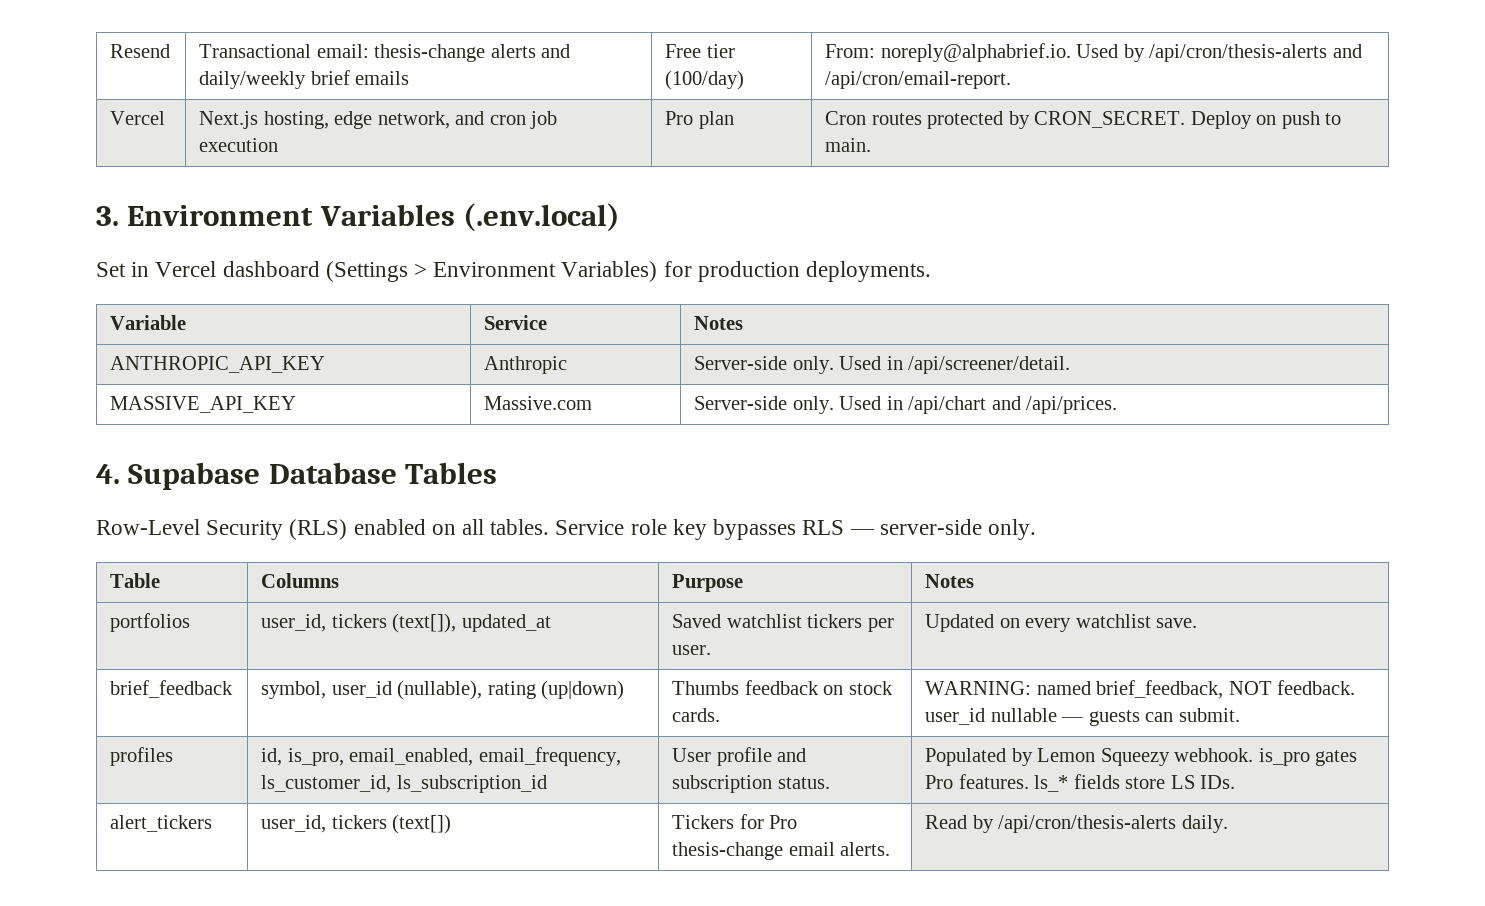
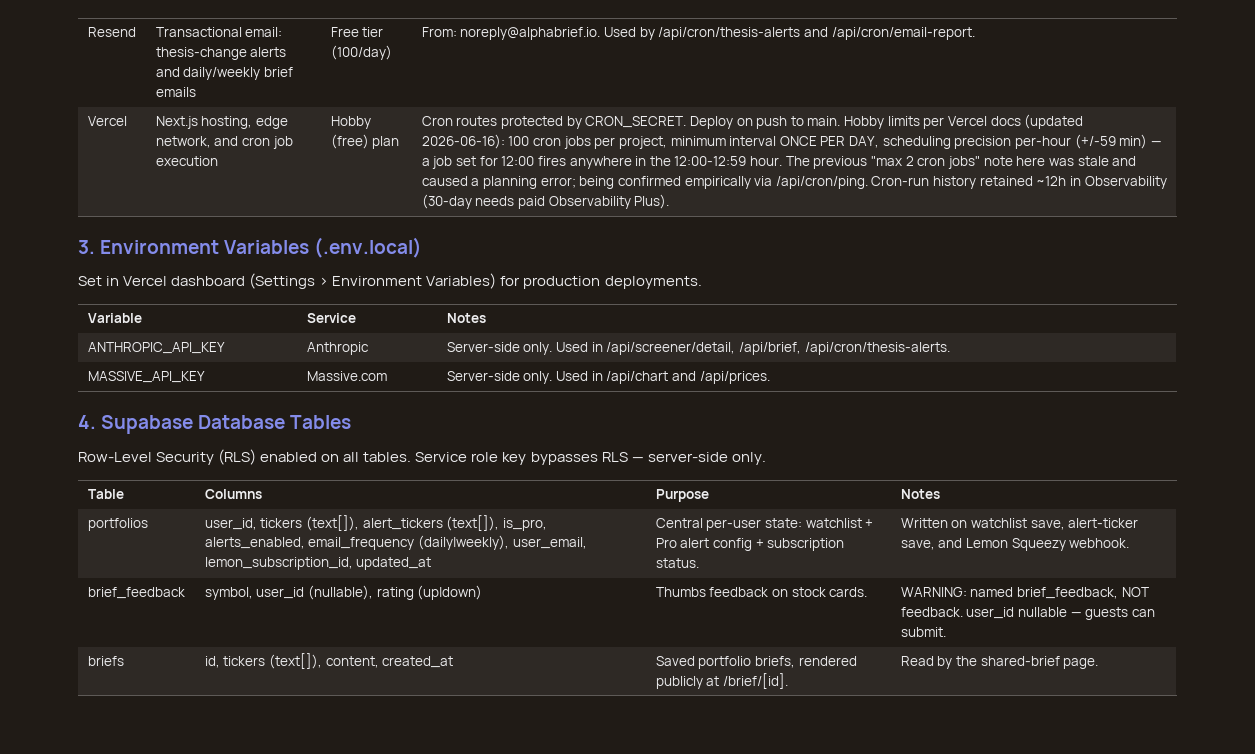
- Pro plan
+ Hobby (free) plan
+ Hobby limits per Vercel docs (updated 2026-06-16): 100 cron jobs per project, minimum interval ONCE PER DAY, scheduling precision per-hour (+/-59 min) — a job set for 12:00 fires anywhere in the 12:00-12:59 hour. The previous "max 2 cron jobs" note here was stale and caused a planning error; being confirmed empirically via /api/cron/ping. Cron-run history retained ~12h in Observability (30-day needs paid Observability Plus).
- ANTHROPIC_API_KEY | Anthropic | Server-side only. Used in /api/screener/detail.
+ ANTHROPIC_API_KEY | Anthropic | Server-side only. Used in /api/screener/detail, /api/brief, /api/cron/thesis-alerts.
- portfolios | user_id, tickers (text[]), updated_at | Saved watchlist tickers per user. | Updated on every watchlist save.
+ portfolios | user_id, tickers (text[]), alert_tickers (text[]), is_pro, alerts_enabled, email_frequency (daily|weekly), user_email, lemon_subscription_id, updated_at | Central per-user state: watchlist + Pro alert config + subscription status. | Written on watchlist save, alert-ticker save, and Lemon Squeezy webhook.
- profiles | id, is_pro, email_enabled, email_frequency, ls_customer_id, ls_subscription_id | User profile and subscription status. | Populated by Lemon Squeezy webhook. is_pro gates Pro features. ls_* fields store LS IDs.
- alert_tickers | user_id, tickers (text[]) | Tickers for Pro thesis-change email alerts. | Read by /api/cron/thesis-alerts daily.
+ briefs | id, tickers (text[]), content, created_at | Saved portfolio briefs, rendered publicly at /brief/[id]. | Read by the shared-brief page.

